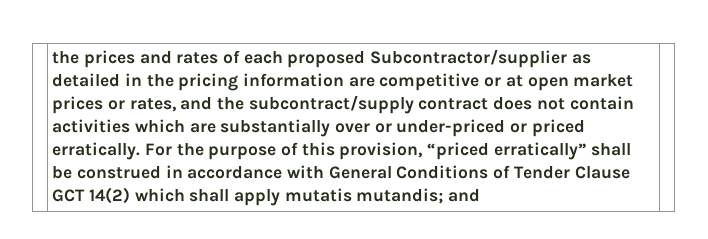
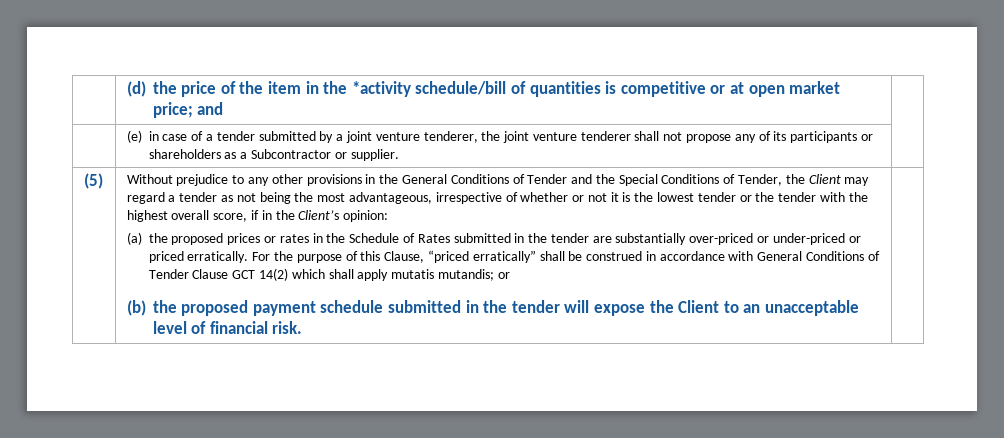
- the prices and rates of each proposed Subcontractor/supplier as detailed in the pricing information are competitive or at open market prices or rates, and the subcontract/supply contract does not contain activities which are substantially over or under-priced or priced erratically.
+ (d) the price of the item in the *activity schedule/bill of quantities is competitive or at open market price; and |
+ | (e) in case of a tender submitted by a joint venture tenderer, the joint venture tenderer shall not propose any of its participants or shareholders as a Subcontractor or supplier. |
+ (5) | Without prejudice to any other provisions in the General Conditions of Tender and the Special Conditions of Tender, the Client may regard a tender as not being the most advantageous, irrespective of whether or not it is the lowest tender or the tender with the highest overall score, if in the Client’s opinion:
+ (a) the proposed prices or rates in the Schedule of Rates submitted in the tender are substantially over-priced or under-priced or priced erratically.
- For the purpose of this provision, “priced erratically” shall be construed in accordance with General Conditions of Tender Clause GCT 14(2) which shall apply mutatis mutandis; and
+ For the purpose of this Clause, “priced erratically” shall be construed in accordance with General Conditions of Tender Clause GCT 14(2) which shall apply mutatis mutandis; or
+ (b) the proposed payment schedule submitted in the tender will expose the Client to an unacceptable level of financial risk.

